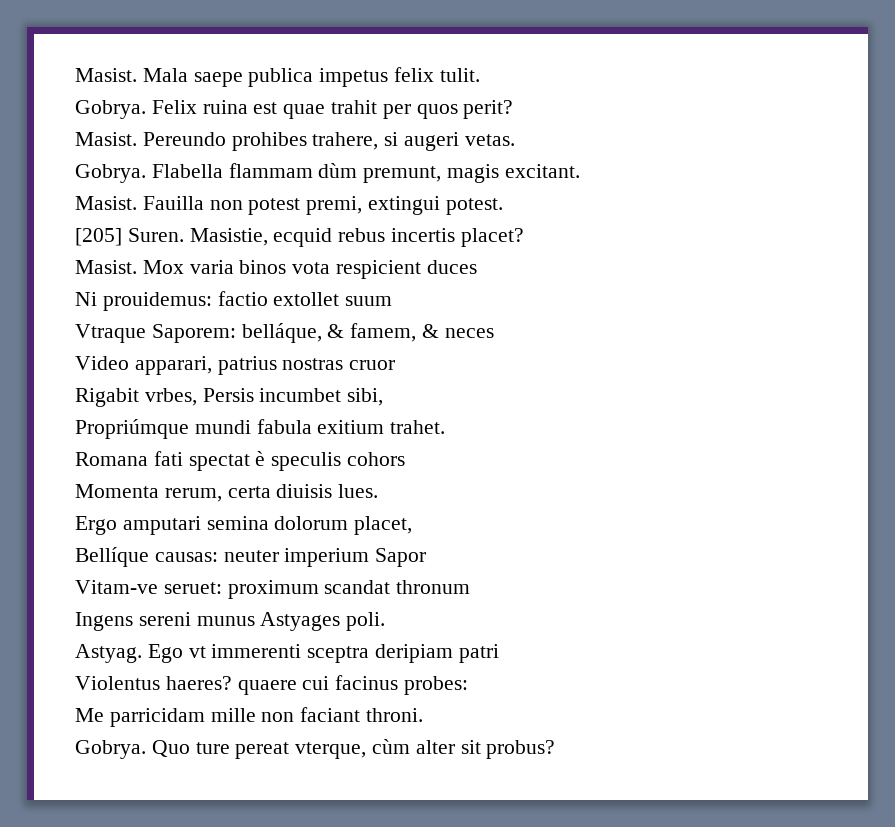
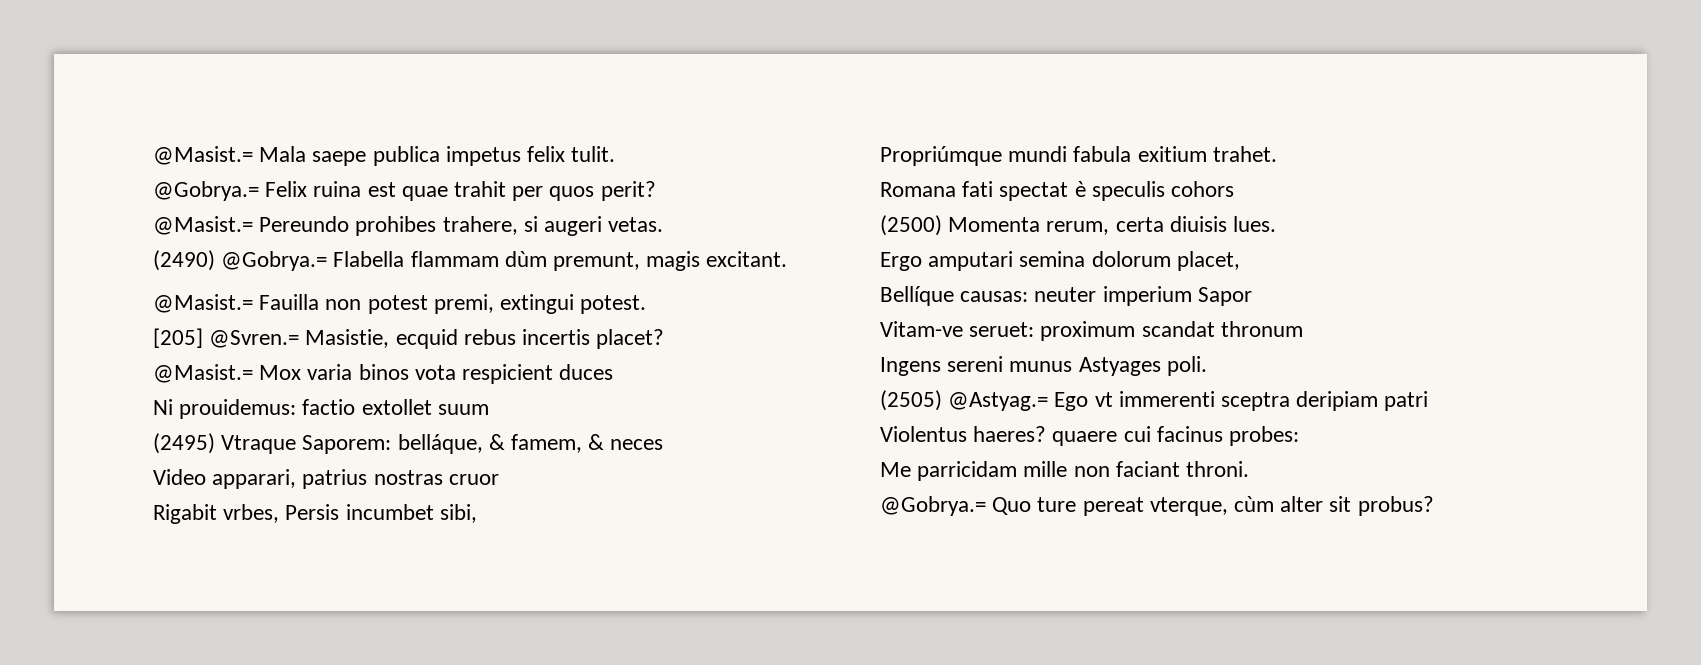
- Masist. Mala saepe publica impetus felix tulit.
+ @Masist.= Mala saepe publica impetus felix tulit.
- Gobrya. Felix ruina est quae trahit per quos perit?
+ @Gobrya.= Felix ruina est quae trahit per quos perit?
- Masist. Pereundo prohibes trahere, si augeri vetas.
+ @Masist.= Pereundo prohibes trahere, si augeri vetas.
- Gobrya. Flabella flammam dùm premunt, magis excitant.
+ (2490) @Gobrya.= Flabella flammam dùm premunt, magis excitant.
- Masist. Fauilla non potest premi, extingui potest.
+ @Masist.= Fauilla non potest premi, extingui potest.
- [205] Suren. Masistie, ecquid rebus incertis placet?
+ [205] @Svren.= Masistie, ecquid rebus incertis placet?
- Masist. Mox varia binos vota respicient duces
+ @Masist.= Mox varia binos vota respicient duces
- Vtraque Saporem: belláque, & famem, & neces
+ (2495) Vtraque Saporem: belláque, & famem, & neces
- Momenta rerum, certa diuisis lues.
+ (2500) Momenta rerum, certa diuisis lues.
- Astyag. Ego vt immerenti sceptra deripiam patri
+ (2505) @Astyag.= Ego vt immerenti sceptra deripiam patri
- Gobrya. Quo ture pereat vterque, cùm alter sit probus?
+ @Gobrya.= Quo ture pereat vterque, cùm alter sit probus?

